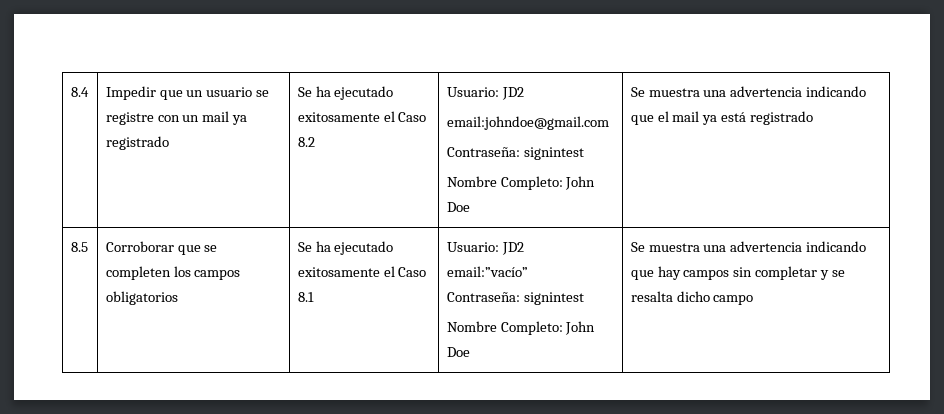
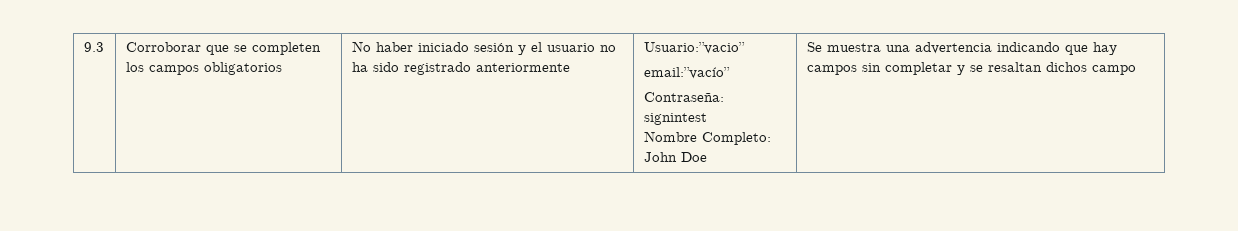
- 8.4 | Impedir que un usuario se registre con un mail ya registrado | Se ha ejecutado exitosamente el Caso 8.2 | Usuario: JD2
- email:johndoe@gmail.com
- Contraseña: signintest
- Nombre Completo: John Doe | Se muestra una advertencia indicando que el mail ya está registrado
- 8.5 | Corroborar que se completen los campos obligatorios | Se ha ejecutado exitosamente el Caso 8.1 | Usuario: JD2
+ 9.3 | Corroborar que se completen los campos obligatorios | No haber iniciado sesión y el usuario no ha sido registrado anteriormente | Usuario:”vacio”
  email:”vacío”
  Contraseña: signintest
- Nombre Completo: John Doe | Se muestra una advertencia indicando que hay campos sin completar y se resalta dicho campo
+ Nombre Completo: John Doe | Se muestra una advertencia indicando que hay campos sin completar y se resaltan dichos campo

